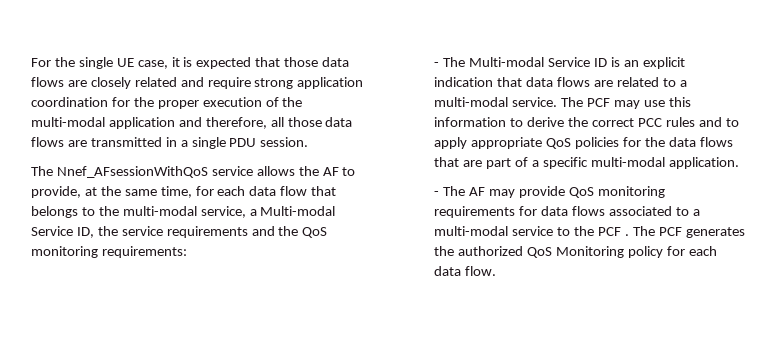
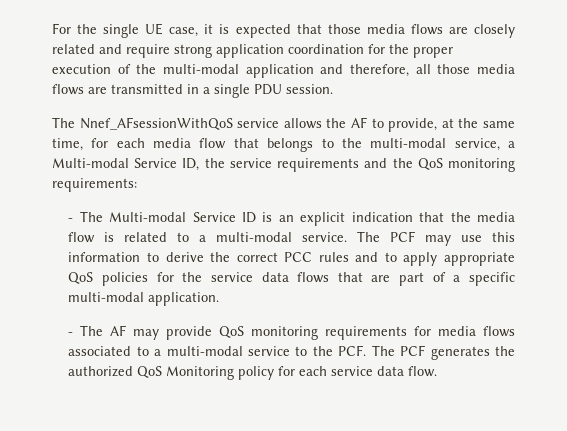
- For the single UE case, it is expected that those data flows are closely related and require strong application coordination for the proper execution of the multi-modal application and therefore, all those data flows are transmitted in a single PDU session.
+ For the single UE case, it is expected that those media flows are closely related and require strong application coordination for the proper execution of the multi-modal application and therefore, all those media flows are transmitted in a single PDU session.
- The Nnef_AFsessionWithQoS service allows the AF to provide, at the same time, for each data flow that belongs to the multi-modal service, a Multi-modal Service ID, the service requirements and the QoS monitoring requirements:
+ The Nnef_AFsessionWithQoS service allows the AF to provide, at the same time, for each media flow that belongs to the multi-modal service, a Multi-modal Service ID, the service requirements and the QoS monitoring requirements:
- - The Multi-modal Service ID is an explicit indication that data flows are related to a multi-modal service.
+ - The Multi-modal Service ID is an explicit indication that the media flow is related to a multi-modal service.
- The PCF may use this information to derive the correct PCC rules and to apply appropriate QoS policies for the data flows that are part of a specific multi-modal application.
+ The PCF may use this information to derive the correct PCC rules and to apply appropriate QoS policies for the service data flows that are part of a specific multi-modal application.
- - The AF may provide QoS monitoring requirements for data flows associated to a multi-modal service to the PCF . The PCF generates the authorized QoS Monitoring policy for each data flow.
+ - The AF may provide QoS monitoring requirements for media flows associated to a multi-modal service to the PCF. The PCF generates the authorized QoS Monitoring policy for each service data flow.

